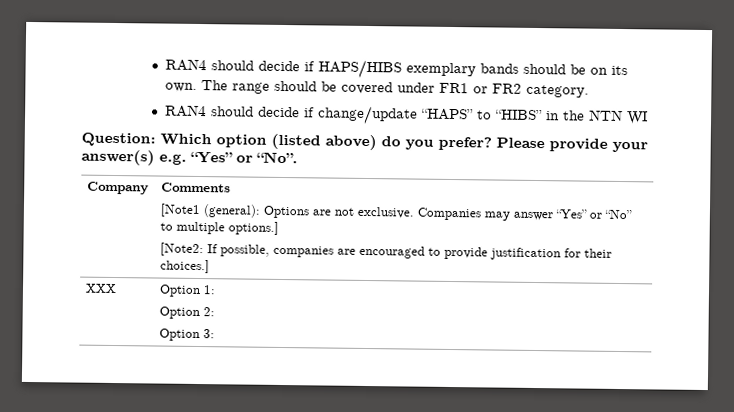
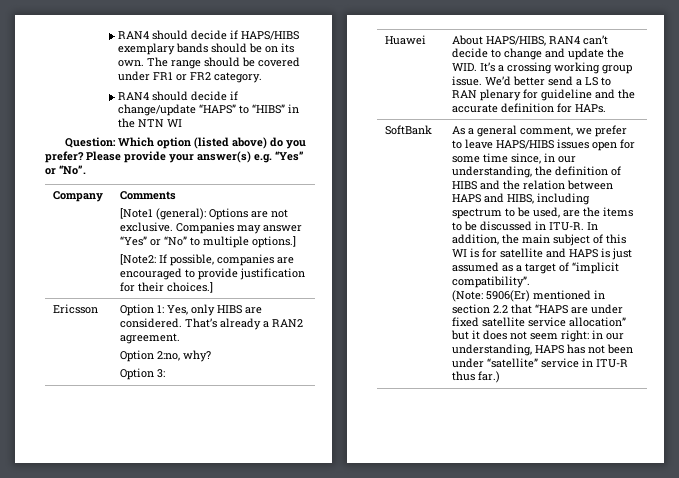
- XXX | Option 1:
- Option 2:
+ Ericsson | Option 1: Yes, only HIBS are considered. That’s already a RAN2 agreement.
+ Option 2:no, why?
+ Huawei | About HAPS/HIBS, RAN4 can’t decide to change and update the WID. It’s a crossing working group issue. We’d better send a LS to RAN plenary for guideline and the accurate definition for HAPs.
+ SoftBank | As a general comment, we prefer to leave HAPS/HIBS issues open for some time since, in our understanding, the definition of HIBS and the relation between HAPS and HIBS, including spectrum to be used, are the items to be discussed in ITU-R. In addition, the main subject of this WI is for satellite and HAPS is just assumed as a target of “implicit compatibility”.
+ (Note: 5906(Er) mentioned in section 2.2 that “HAPS are under fixed satellite service allocation” but it does not seem right: in our understanding, HAPS has not been under “satellite” service in ITU-R thus far.)

